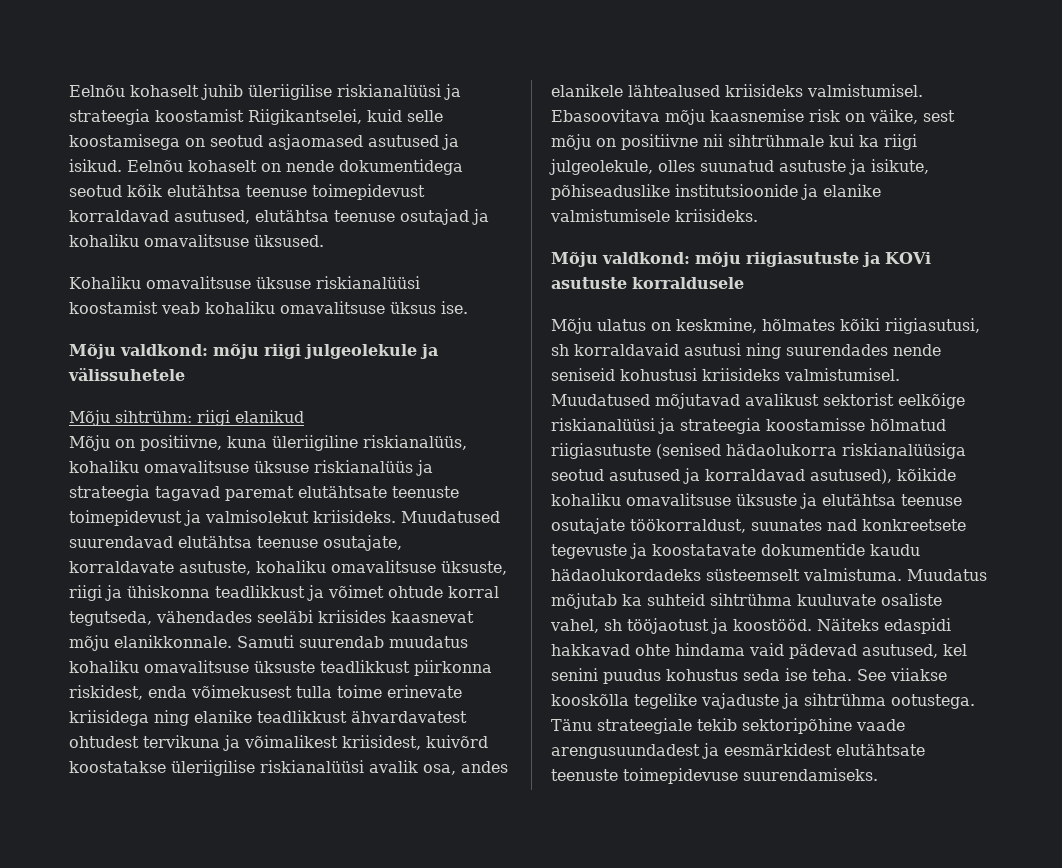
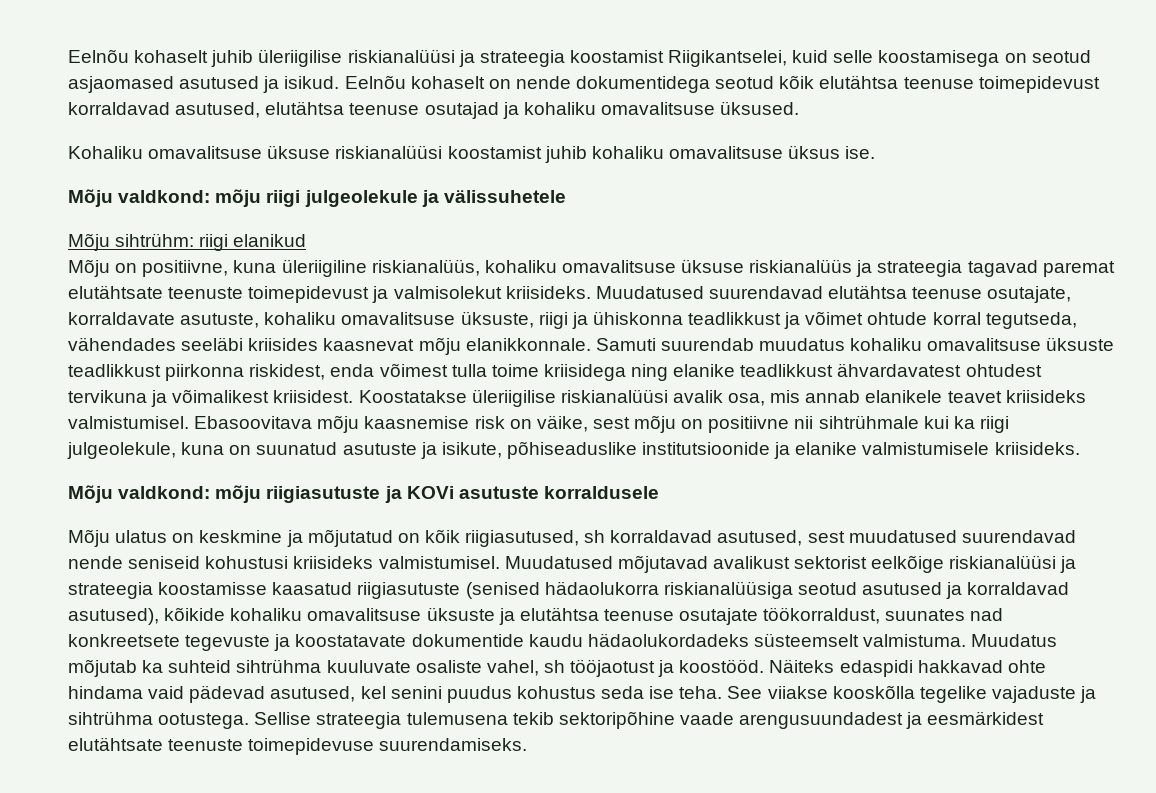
- Kohaliku omavalitsuse üksuse riskianalüüsi koostamist veab kohaliku omavalitsuse üksus ise.
+ Kohaliku omavalitsuse üksuse riskianalüüsi koostamist juhib kohaliku omavalitsuse üksus ise.
- Samuti suurendab muudatus kohaliku omavalitsuse üksuste teadlikkust piirkonna riskidest, enda võimekusest tulla toime erinevate kriisidega ning elanike teadlikkust ähvardavatest ohtudest tervikuna ja võimalikest kriisidest, kuivõrd koostatakse üleriigilise riskianalüüsi avalik osa, andes elanikele lähtealused kriisideks valmistumisel.
+ Samuti suurendab muudatus kohaliku omavalitsuse üksuste teadlikkust piirkonna riskidest, enda võimest tulla toime kriisidega ning elanike teadlikkust ähvardavatest ohtudest tervikuna ja võimalikest kriisidest. Koostatakse üleriigilise riskianalüüsi avalik osa, mis annab elanikele teavet kriisideks valmistumisel.
- Ebasoovitava mõju kaasnemise risk on väike, sest mõju on positiivne nii sihtrühmale kui ka riigi julgeolekule, olles suunatud asutuste ja isikute, põhiseaduslike institutsioonide ja elanike valmistumisele kriisideks.
+ Ebasoovitava mõju kaasnemise risk on väike, sest mõju on positiivne nii sihtrühmale kui ka riigi julgeolekule, kuna on suunatud asutuste ja isikute, põhiseaduslike institutsioonide ja elanike valmistumisele kriisideks.
- Mõju ulatus on keskmine, hõlmates kõiki riigiasutusi, sh korraldavaid asutusi ning suurendades nende seniseid kohustusi kriisideks valmistumisel.
+ Mõju ulatus on keskmine ja mõjutatud on kõik riigiasutused, sh korraldavad asutused, sest muudatused suurendavad nende seniseid kohustusi kriisideks valmistumisel.
- Muudatused mõjutavad avalikust sektorist eelkõige riskianalüüsi ja strateegia koostamisse hõlmatud riigiasutuste (senised hädaolukorra riskianalüüsiga seotud asutused ja korraldavad asutused), kõikide kohaliku omavalitsuse üksuste ja elutähtsa teenuse osutajate töökorraldust, suunates nad konkreetsete tegevuste ja koostatavate dokumentide kaudu hädaolukordadeks süsteemselt valmistuma.
+ Muudatused mõjutavad avalikust sektorist eelkõige riskianalüüsi ja strateegia koostamisse kaasatud riigiasutuste (senised hädaolukorra riskianalüüsiga seotud asutused ja korraldavad asutused), kõikide kohaliku omavalitsuse üksuste ja elutähtsa teenuse osutajate töökorraldust, suunates nad konkreetsete tegevuste ja koostatavate dokumentide kaudu hädaolukordadeks süsteemselt valmistuma.
- Tänu strateegiale tekib sektoripõhine vaade arengusuundadest ja eesmärkidest elutähtsate teenuste toimepidevuse suurendamiseks.
+ Sellise strateegia tulemusena tekib sektoripõhine vaade arengusuundadest ja eesmärkidest elutähtsate teenuste toimepidevuse suurendamiseks.

